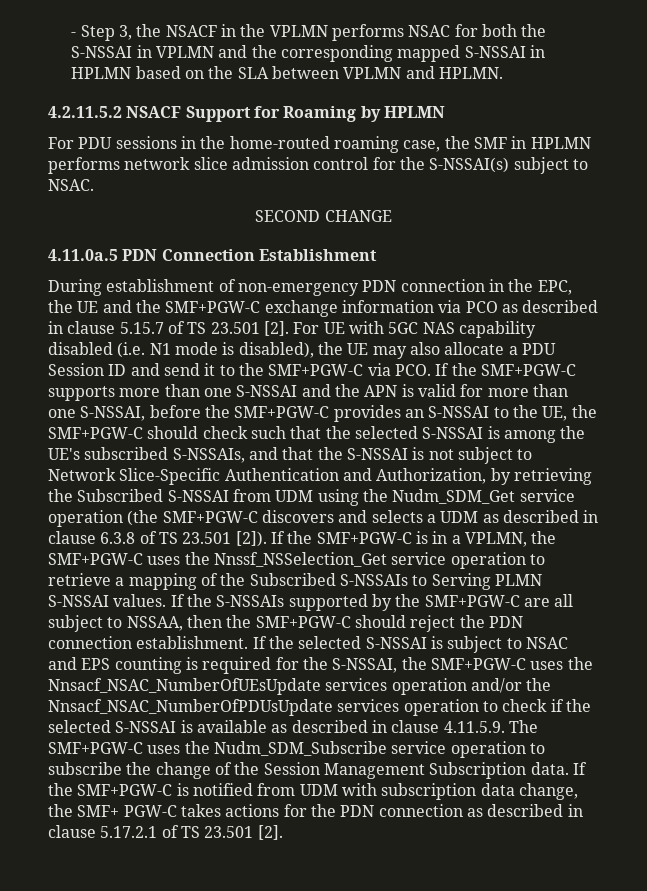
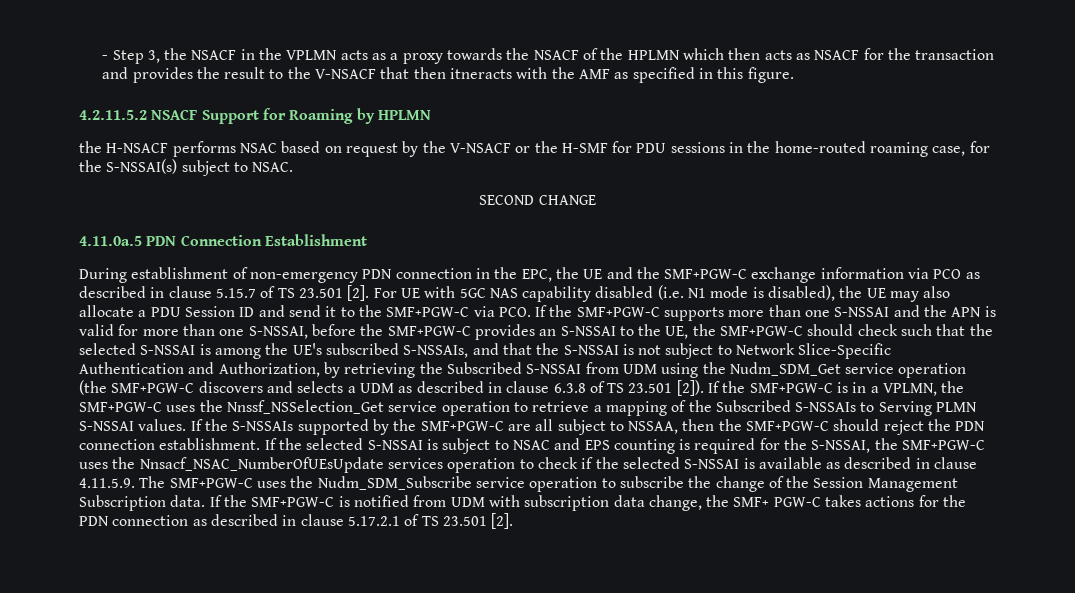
- - Step 3, the NSACF in the VPLMN performs NSAC for both the S-NSSAI in VPLMN and the corresponding mapped S-NSSAI in HPLMN based on the SLA between VPLMN and HPLMN.
+ - Step 3, the NSACF in the VPLMN acts as a proxy towards the NSACF of the HPLMN which then acts as NSACF for the transaction and provides the result to the V-NSACF that then itneracts with the AMF as specified in this figure.
- For PDU sessions in the home-routed roaming case, the SMF in HPLMN performs network slice admission control for the S-NSSAI(s) subject to NSAC.
+ the H-NSACF performs NSAC based on request by the V-NSACF or the H-SMF for PDU sessions in the home-routed roaming case, for the S-NSSAI(s) subject to NSAC.
- If the selected S-NSSAI is subject to NSAC and EPS counting is required for the S-NSSAI, the SMF+PGW-C uses the Nnsacf_NSAC_NumberOfUEsUpdate services operation and/or the Nnsacf_NSAC_NumberOfPDUsUpdate services operation to check if the selected S-NSSAI is available as described in clause 4.11.5.9. The SMF+PGW-C uses the Nudm_SDM_Subscribe service operation to subscribe the change of the Session Management Subscription data.
+ If the selected S-NSSAI is subject to NSAC and EPS counting is required for the S-NSSAI, the SMF+PGW-C uses the Nnsacf_NSAC_NumberOfUEsUpdate services operation to check if the selected S-NSSAI is available as described in clause 4.11.5.9. The SMF+PGW-C uses the Nudm_SDM_Subscribe service operation to subscribe the change of the Session Management Subscription data.

